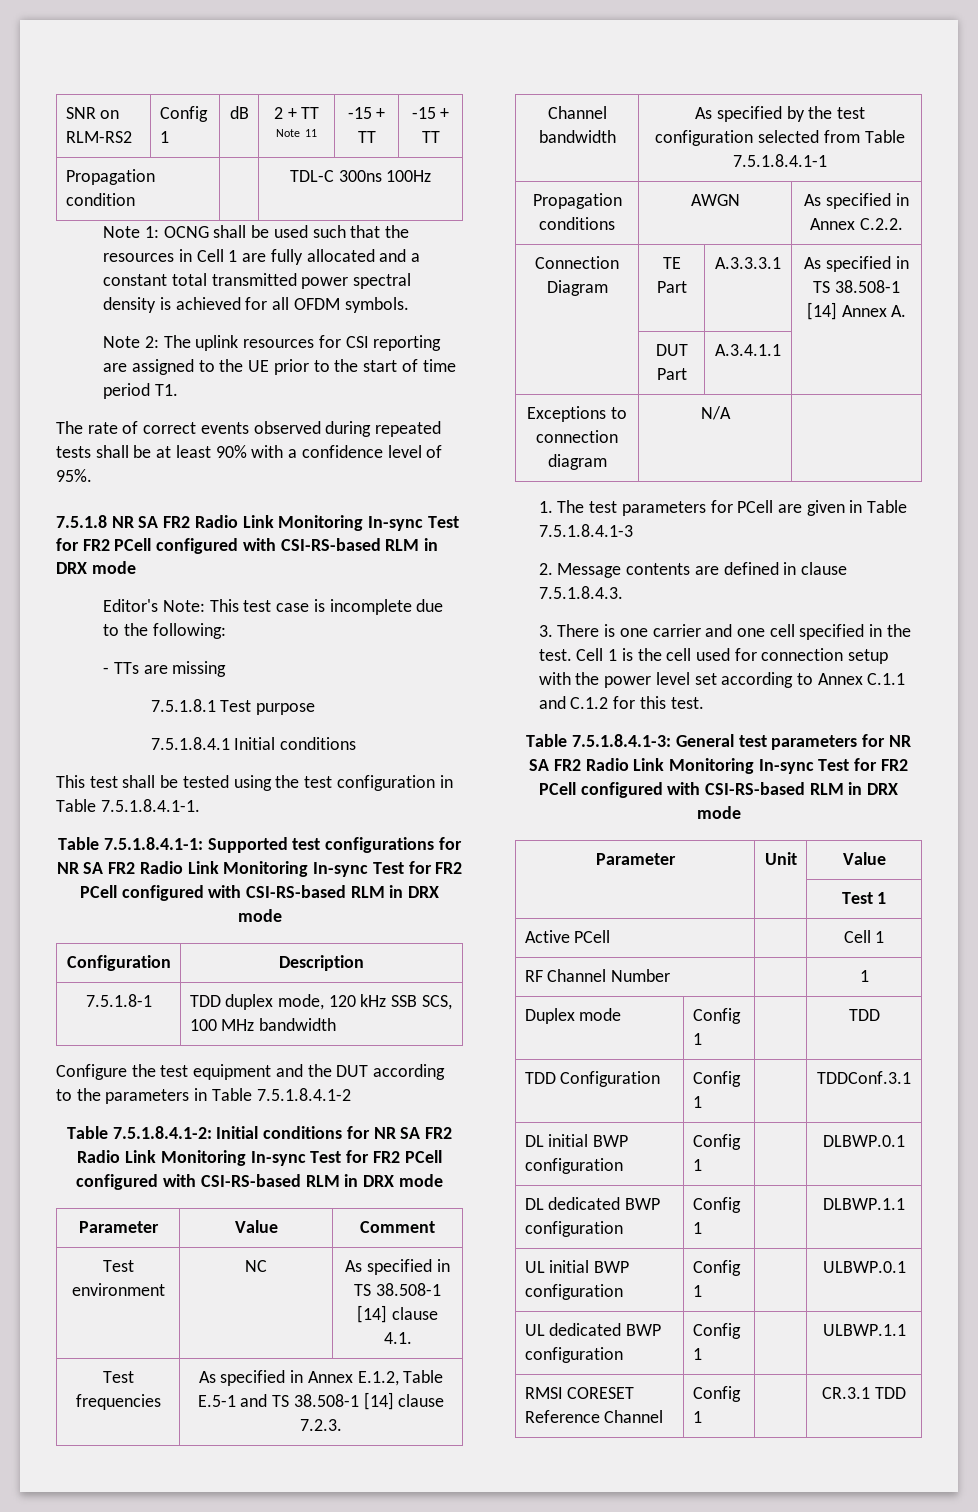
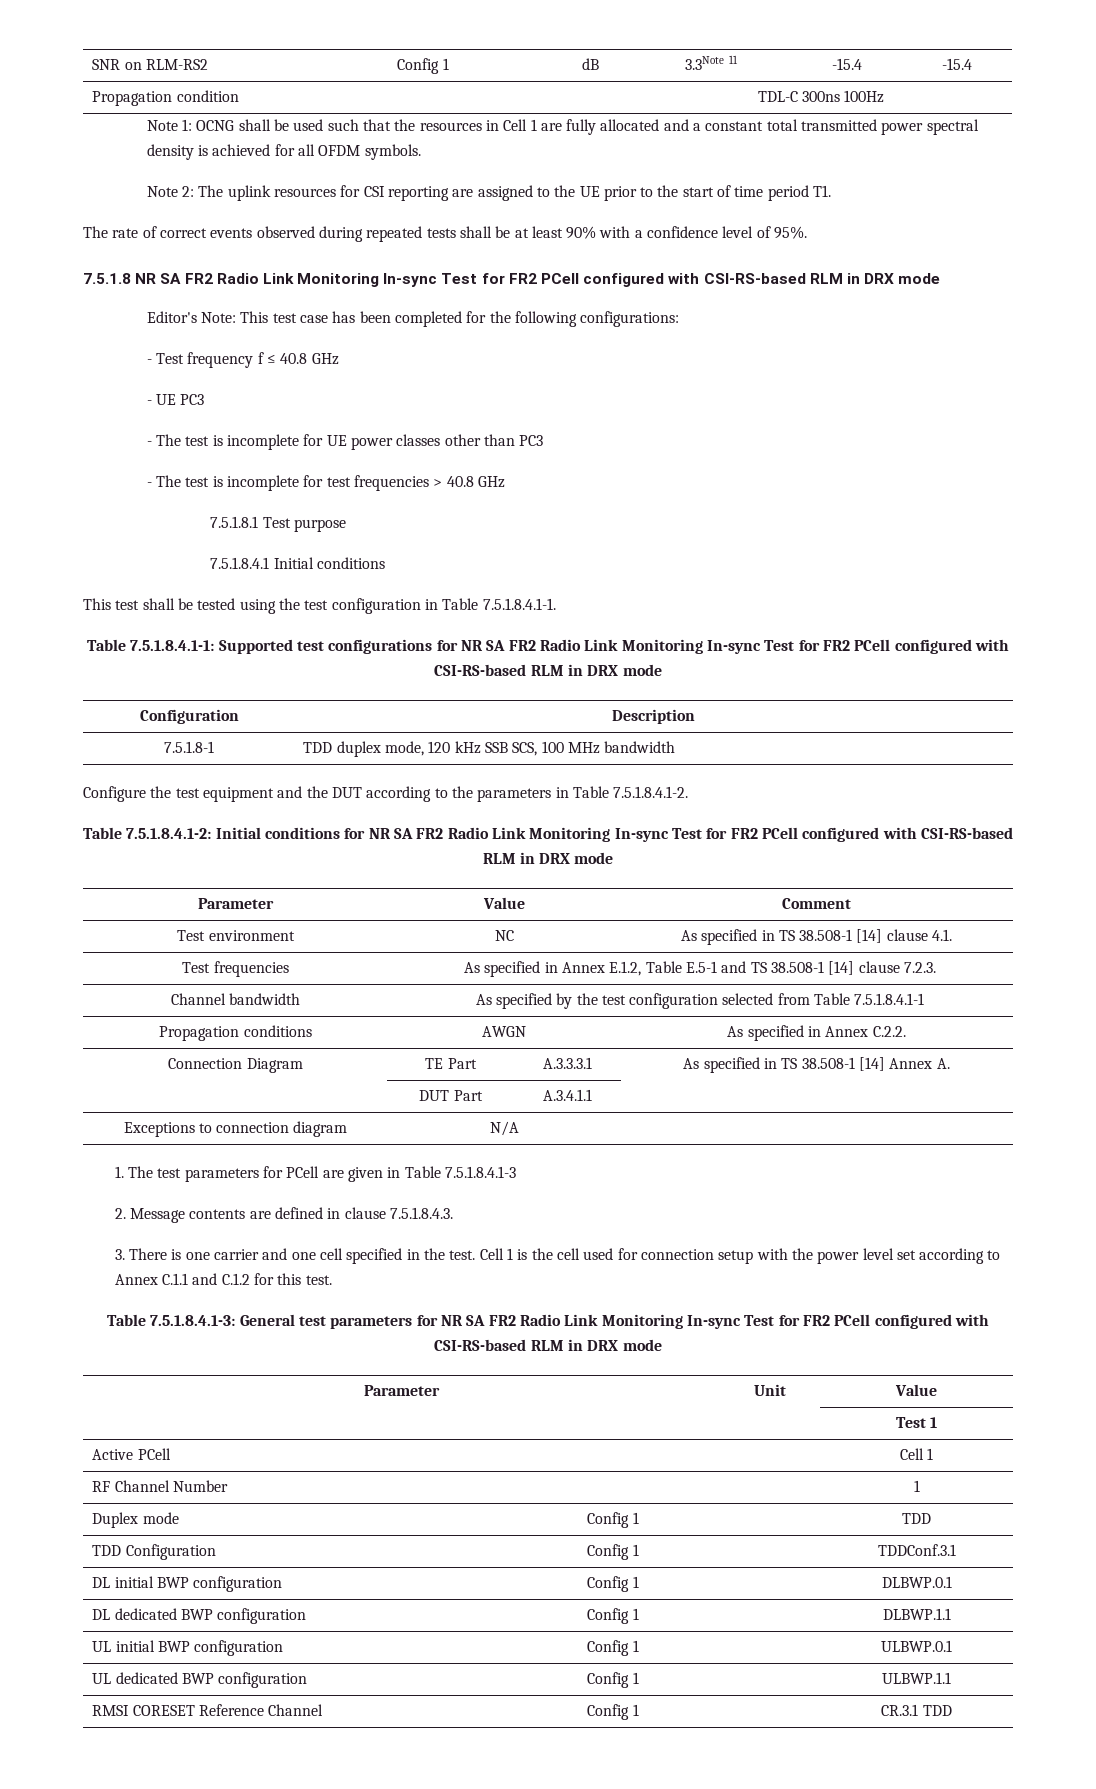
- SNR on RLM-RS2 | Config 1 | dB | 2 + TT Note 11 | -15 + TT | -15 + TT
+ SNR on RLM-RS2 | Config 1 | dB | 3.3Note 11 | -15.4 | -15.4
- Editor's Note: This test case is incomplete due to the following:
- - TTs are missing
+ Editor's Note: This test case has been completed for the following configurations:
+ - Test frequency f ≤ 40.8 GHz
+ - UE PC3
+ - The test is incomplete for UE power classes other than PC3
+ - The test is incomplete for test frequencies > 40.8 GHz
- Configure the test equipment and the DUT according to the parameters in Table 7.5.1.8.4.1-2
+ Configure the test equipment and the DUT according to the parameters in Table 7.5.1.8.4.1-2.

